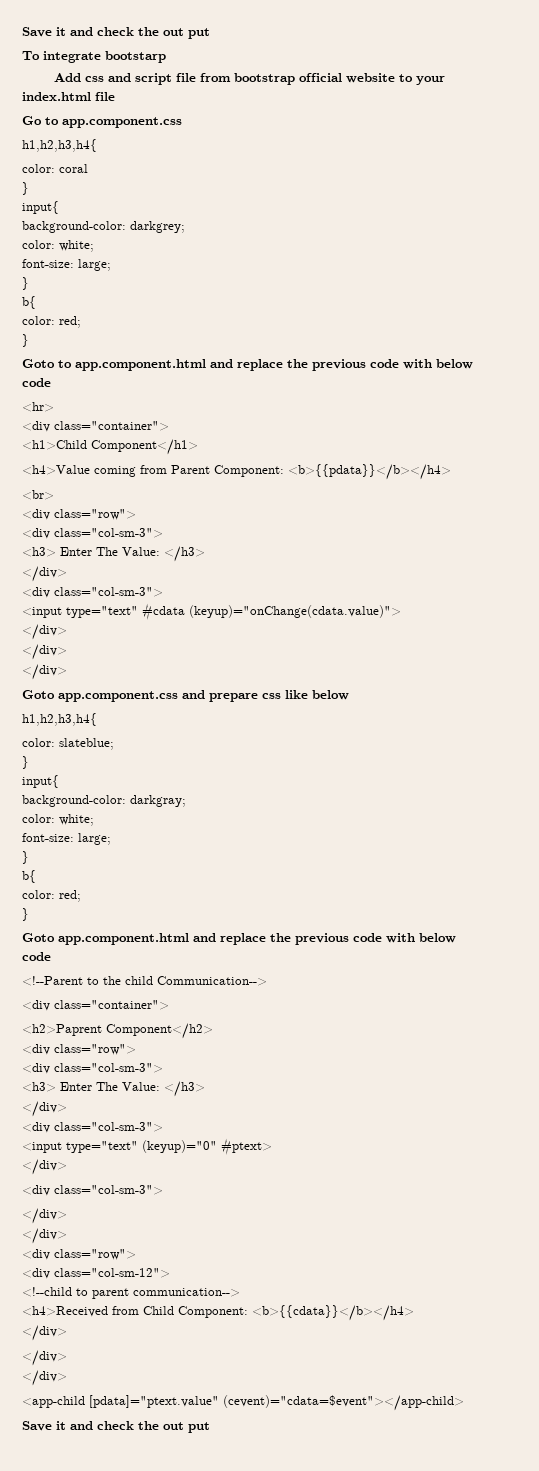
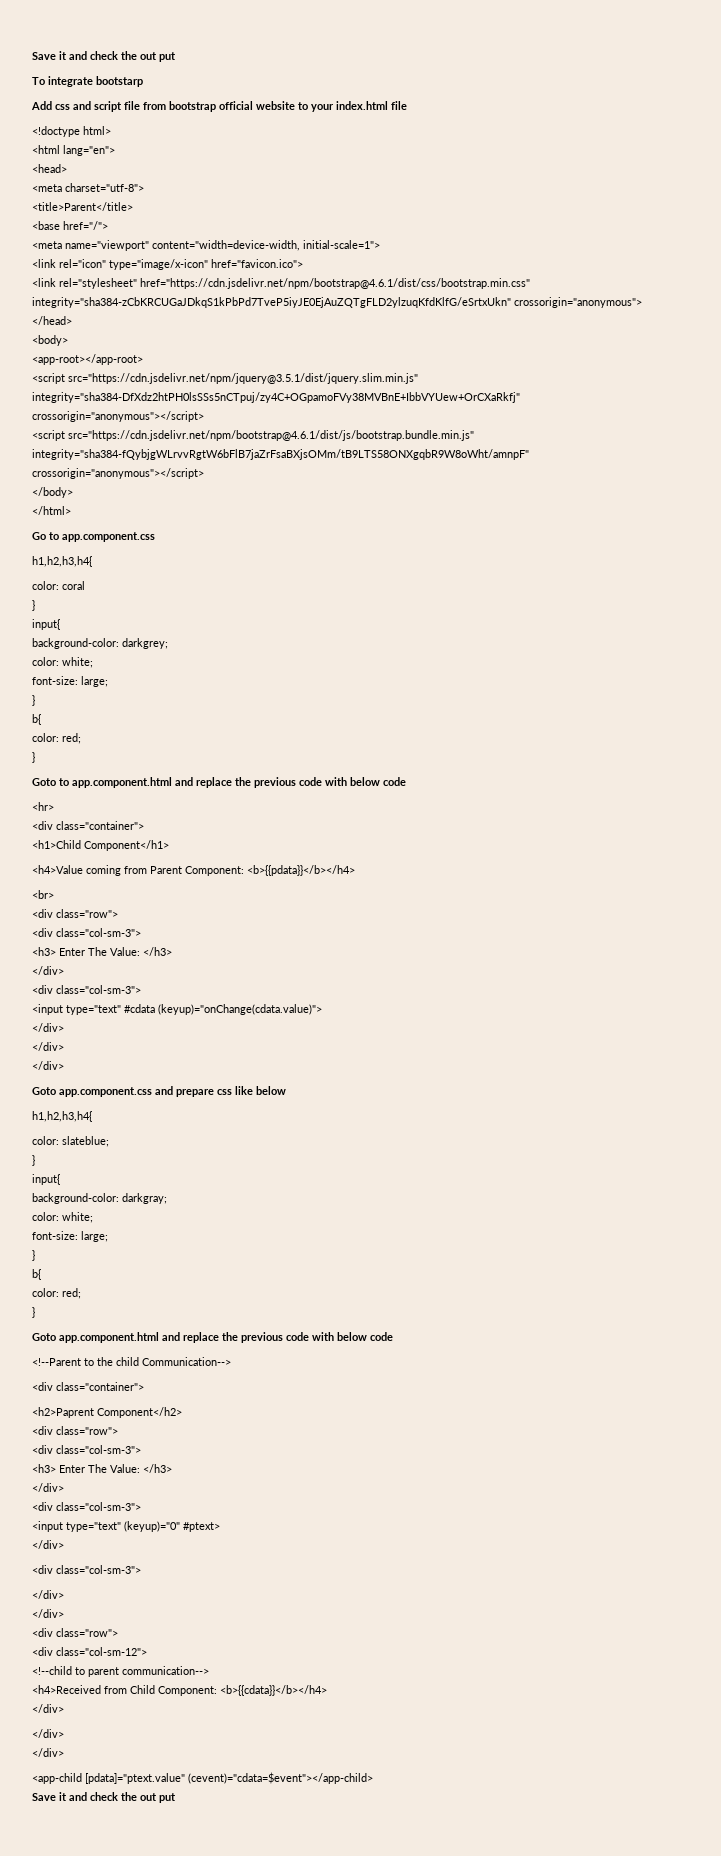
+ <!doctype html>
+ <html lang="en">
+ <head>
+ <meta charset="utf-8">
+ <title>Parent</title>
+ <base href="/">
+ <meta name="viewport" content="width=device-width, initial-scale=1">
+ <link rel="icon" type="image/x-icon" href="favicon.ico">
+ <link rel="stylesheet" href="https://cdn.jsdelivr.net/npm/bootstrap@4.6.1/dist/css/bootstrap.min.css" integrity="sha384-zCbKRCUGaJDkqS1kPbPd7TveP5iyJE0EjAuZQTgFLD2ylzuqKfdKlfG/eSrtxUkn" crossorigin="anonymous">
+ </head>
+ <body>
+ <app-root></app-root>
+ <script src="https://cdn.jsdelivr.net/npm/jquery@3.5.1/dist/jquery.slim.min.js" integrity="sha384-DfXdz2htPH0lsSSs5nCTpuj/zy4C+OGpamoFVy38MVBnE+IbbVYUew+OrCXaRkfj" crossorigin="anonymous"></script>
+ <script src="https://cdn.jsdelivr.net/npm/bootstrap@4.6.1/dist/js/bootstrap.bundle.min.js" integrity="sha384-fQybjgWLrvvRgtW6bFlB7jaZrFsaBXjsOMm/tB9LTS58ONXgqbR9W8oWht/amnpF" crossorigin="anonymous"></script>
+ </body>
+ </html>

